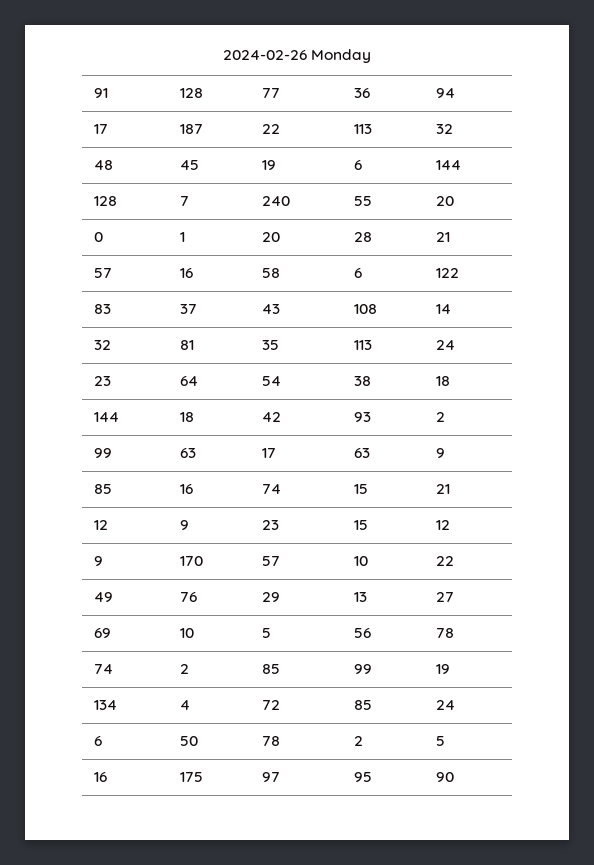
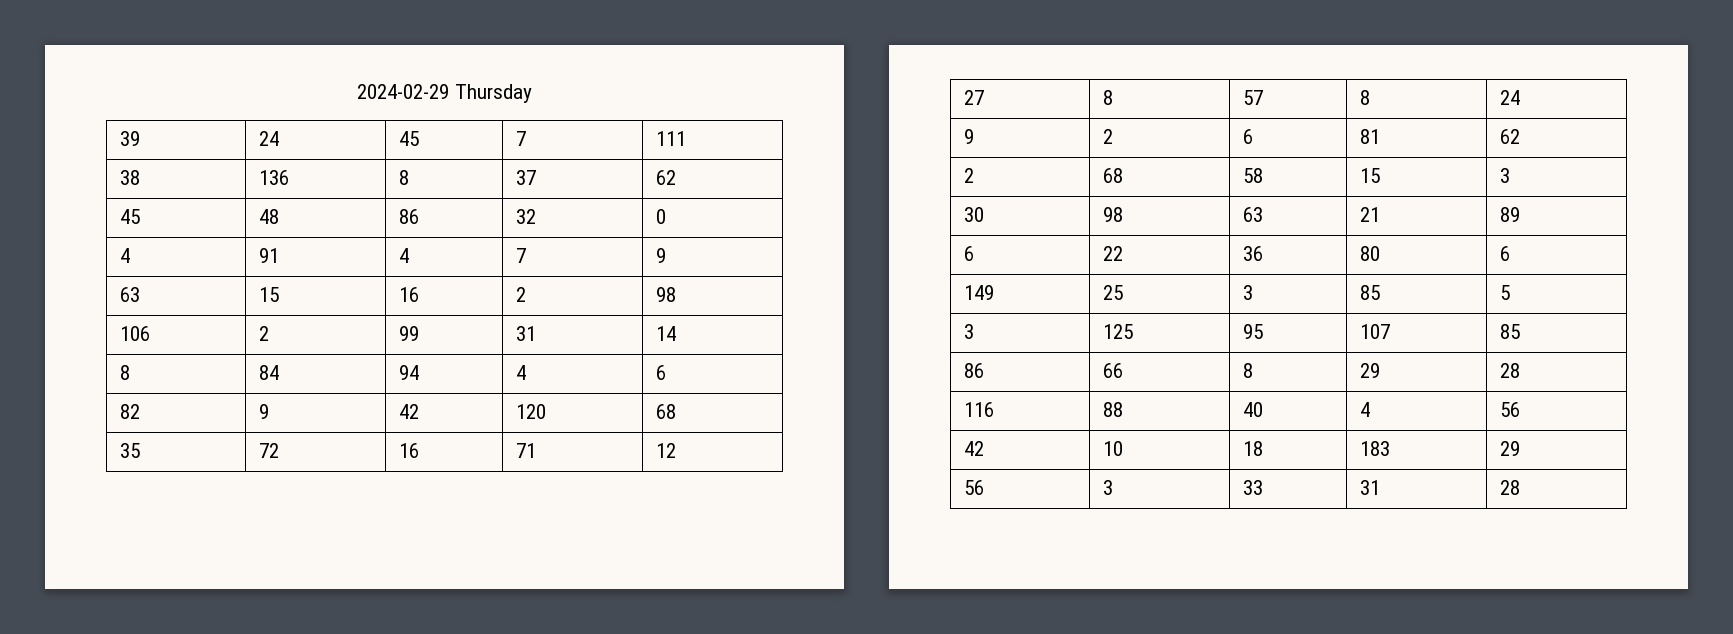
- 2024-02-26 Monday
- 91 | 128 | 77 | 36 | 94
- 17 | 187 | 22 | 113 | 32
- 48 | 45 | 19 | 6 | 144
- 128 | 7 | 240 | 55 | 20
- 0 | 1 | 20 | 28 | 21
- 57 | 16 | 58 | 6 | 122
- 83 | 37 | 43 | 108 | 14
- 32 | 81 | 35 | 113 | 24
- 23 | 64 | 54 | 38 | 18
- 144 | 18 | 42 | 93 | 2
- 99 | 63 | 17 | 63 | 9
- 85 | 16 | 74 | 15 | 21
- 12 | 9 | 23 | 15 | 12
- 9 | 170 | 57 | 10 | 22
- 49 | 76 | 29 | 13 | 27
- 69 | 10 | 5 | 56 | 78
- 74 | 2 | 85 | 99 | 19
- 134 | 4 | 72 | 85 | 24
- 6 | 50 | 78 | 2 | 5
- 16 | 175 | 97 | 95 | 90
+ 2024-02-29 Thursday
+ 39 | 24 | 45 | 7 | 111
+ 38 | 136 | 8 | 37 | 62
+ 45 | 48 | 86 | 32 | 0
+ 4 | 91 | 4 | 7 | 9
+ 63 | 15 | 16 | 2 | 98
+ 106 | 2 | 99 | 31 | 14
+ 8 | 84 | 94 | 4 | 6
+ 82 | 9 | 42 | 120 | 68
+ 35 | 72 | 16 | 71 | 12
+ 27 | 8 | 57 | 8 | 24
+ 9 | 2 | 6 | 81 | 62
+ 2 | 68 | 58 | 15 | 3
+ 30 | 98 | 63 | 21 | 89
+ 6 | 22 | 36 | 80 | 6
+ 149 | 25 | 3 | 85 | 5
+ 3 | 125 | 95 | 107 | 85
+ 86 | 66 | 8 | 29 | 28
+ 116 | 88 | 40 | 4 | 56
+ 42 | 10 | 18 | 183 | 29
+ 56 | 3 | 33 | 31 | 28

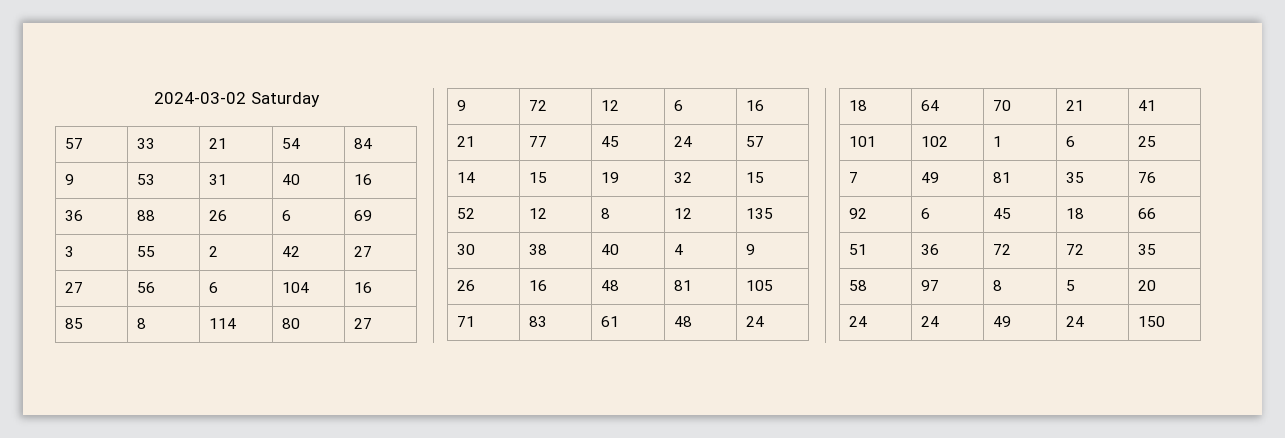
- 2024-02-29 Thursday
- 39 | 24 | 45 | 7 | 111
- 38 | 136 | 8 | 37 | 62
- 45 | 48 | 86 | 32 | 0
- 4 | 91 | 4 | 7 | 9
- 63 | 15 | 16 | 2 | 98
- 106 | 2 | 99 | 31 | 14
- 8 | 84 | 94 | 4 | 6
- 82 | 9 | 42 | 120 | 68
- 35 | 72 | 16 | 71 | 12
- 27 | 8 | 57 | 8 | 24
- 9 | 2 | 6 | 81 | 62
- 2 | 68 | 58 | 15 | 3
- 30 | 98 | 63 | 21 | 89
- 6 | 22 | 36 | 80 | 6
- 149 | 25 | 3 | 85 | 5
- 3 | 125 | 95 | 107 | 85
- 86 | 66 | 8 | 29 | 28
- 116 | 88 | 40 | 4 | 56
- 42 | 10 | 18 | 183 | 29
- 56 | 3 | 33 | 31 | 28
+ 2024-03-02 Saturday
+ 57 | 33 | 21 | 54 | 84
+ 9 | 53 | 31 | 40 | 16
+ 36 | 88 | 26 | 6 | 69
+ 3 | 55 | 2 | 42 | 27
+ 27 | 56 | 6 | 104 | 16
+ 85 | 8 | 114 | 80 | 27
+ 9 | 72 | 12 | 6 | 16
+ 21 | 77 | 45 | 24 | 57
+ 14 | 15 | 19 | 32 | 15
+ 52 | 12 | 8 | 12 | 135
+ 30 | 38 | 40 | 4 | 9
+ 26 | 16 | 48 | 81 | 105
+ 71 | 83 | 61 | 48 | 24
+ 18 | 64 | 70 | 21 | 41
+ 101 | 102 | 1 | 6 | 25
+ 7 | 49 | 81 | 35 | 76
+ 92 | 6 | 45 | 18 | 66
+ 51 | 36 | 72 | 72 | 35
+ 58 | 97 | 8 | 5 | 20
+ 24 | 24 | 49 | 24 | 150

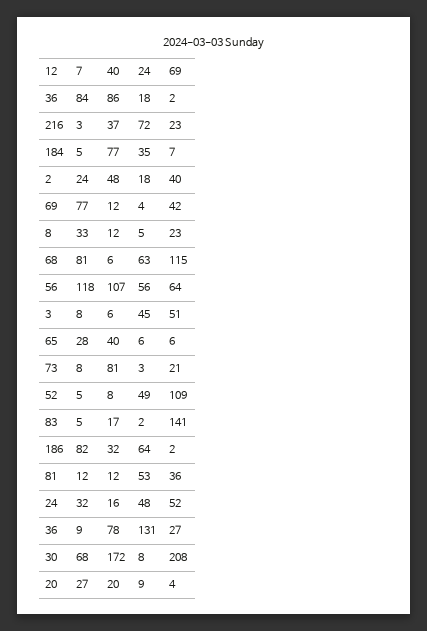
- 2024-03-02 Saturday
- 57 | 33 | 21 | 54 | 84
- 9 | 53 | 31 | 40 | 16
- 36 | 88 | 26 | 6 | 69
- 3 | 55 | 2 | 42 | 27
- 27 | 56 | 6 | 104 | 16
- 85 | 8 | 114 | 80 | 27
- 9 | 72 | 12 | 6 | 16
- 21 | 77 | 45 | 24 | 57
- 14 | 15 | 19 | 32 | 15
- 52 | 12 | 8 | 12 | 135
- 30 | 38 | 40 | 4 | 9
- 26 | 16 | 48 | 81 | 105
- 71 | 83 | 61 | 48 | 24
- 18 | 64 | 70 | 21 | 41
- 101 | 102 | 1 | 6 | 25
- 7 | 49 | 81 | 35 | 76
- 92 | 6 | 45 | 18 | 66
- 51 | 36 | 72 | 72 | 35
- 58 | 97 | 8 | 5 | 20
- 24 | 24 | 49 | 24 | 150
+ 2024-03-03 Sunday
+ 12 | 7 | 40 | 24 | 69
+ 36 | 84 | 86 | 18 | 2
+ 216 | 3 | 37 | 72 | 23
+ 184 | 5 | 77 | 35 | 7
+ 2 | 24 | 48 | 18 | 40
+ 69 | 77 | 12 | 4 | 42
+ 8 | 33 | 12 | 5 | 23
+ 68 | 81 | 6 | 63 | 115
+ 56 | 118 | 107 | 56 | 64
+ 3 | 8 | 6 | 45 | 51
+ 65 | 28 | 40 | 6 | 6
+ 73 | 8 | 81 | 3 | 21
+ 52 | 5 | 8 | 49 | 109
+ 83 | 5 | 17 | 2 | 141
+ 186 | 82 | 32 | 64 | 2
+ 81 | 12 | 12 | 53 | 36
+ 24 | 32 | 16 | 48 | 52
+ 36 | 9 | 78 | 131 | 27
+ 30 | 68 | 172 | 8 | 208
+ 20 | 27 | 20 | 9 | 4

